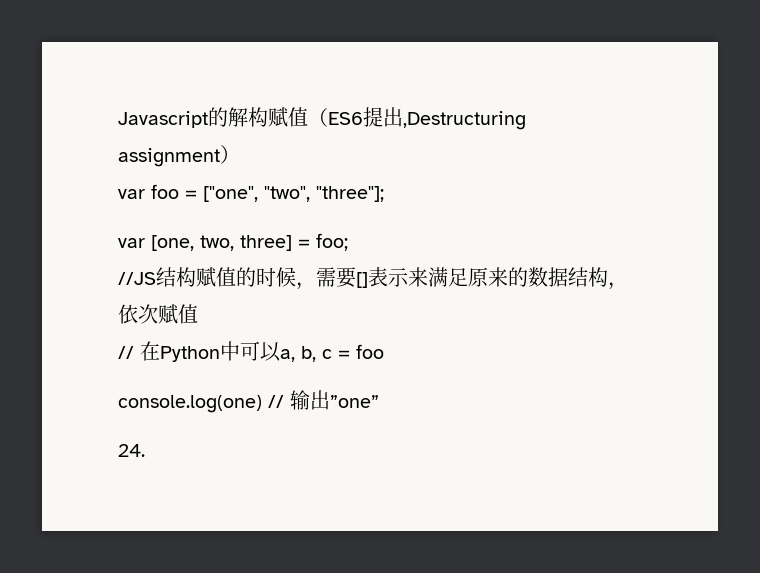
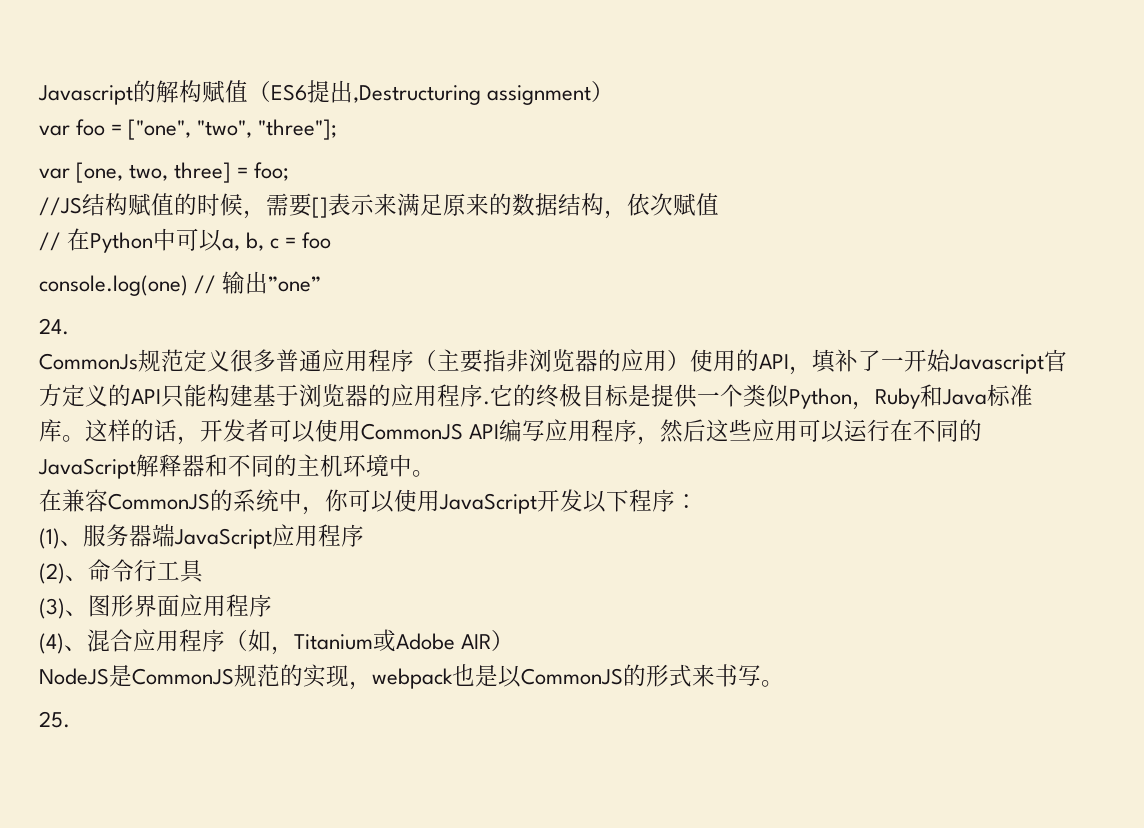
+ CommonJs规范定义很多普通应用程序（主要指非浏览器的应用）使用的API，填补了一开始Javascript官方定义的API只能构建基于浏览器的应用程序.它的终极目标是提供一个类似Python，Ruby和Java标准库。这样的话，开发者可以使用CommonJS API编写应用程序，然后这些应用可以运行在不同的JavaScript解释器和不同的主机环境中。
+ 在兼容CommonJS的系统中，你可以使用JavaScript开发以下程序：
+ (1)、服务器端JavaScript应用程序
+ (2)、命令行工具
+ (3)、图形界面应用程序
+ (4)、混合应用程序（如，Titanium或Adobe AIR）
+ NodeJS是CommonJS规范的实现，webpack也是以CommonJS的形式来书写。
+ 25.

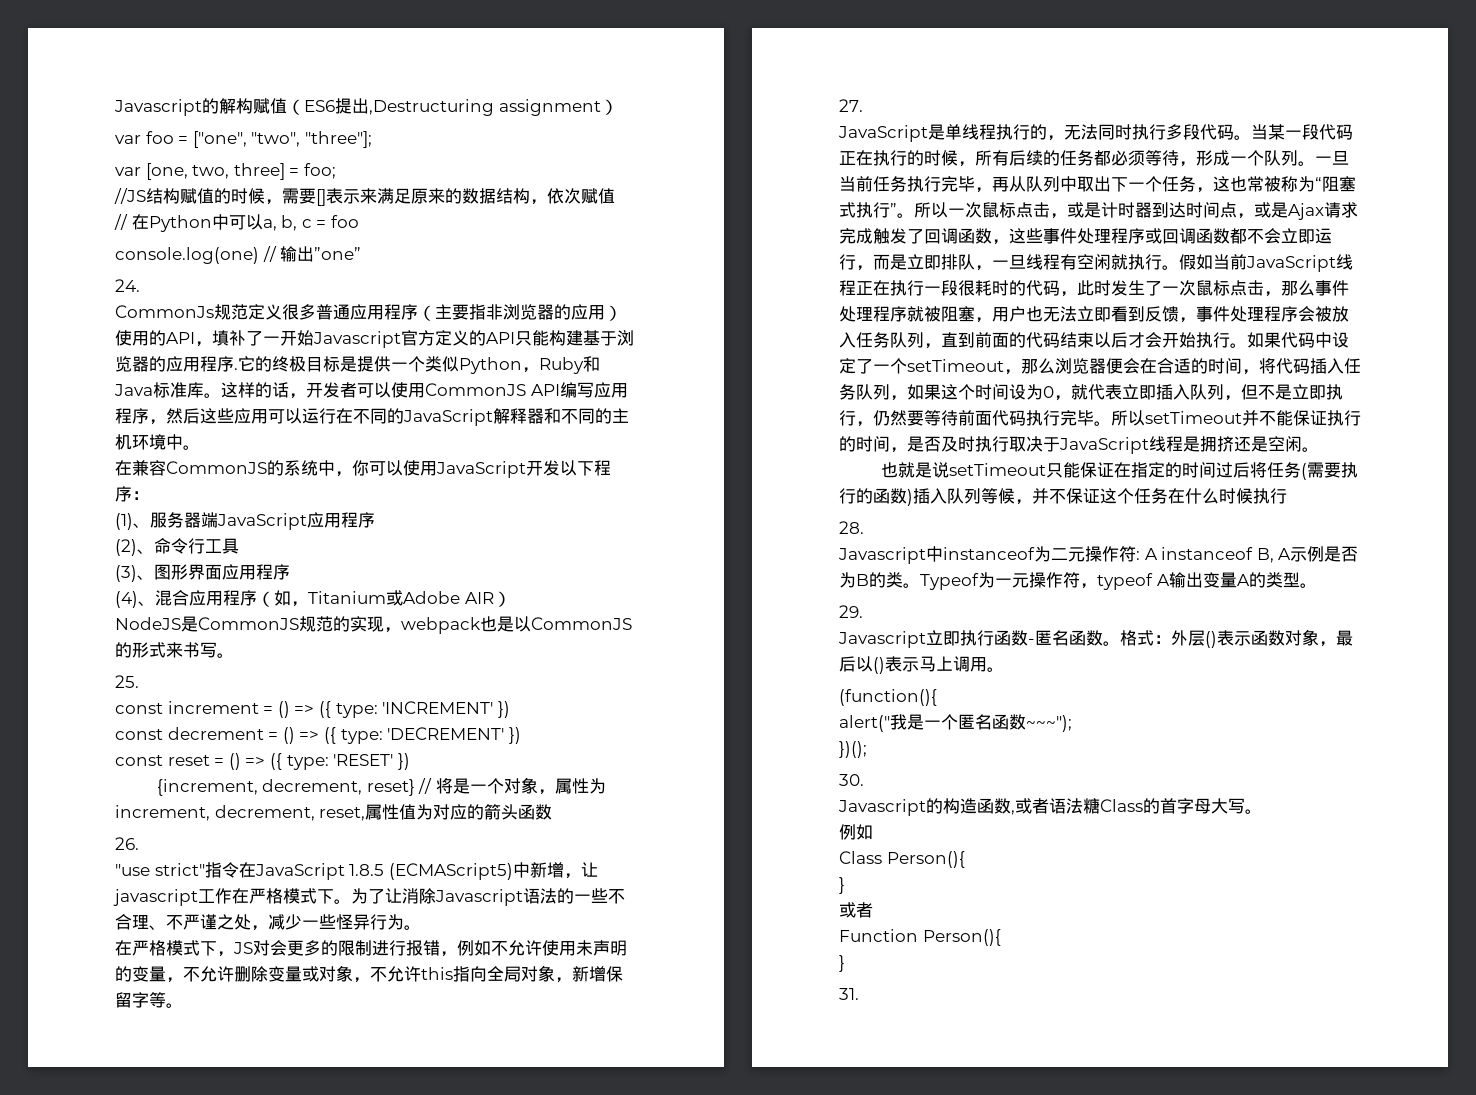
+ const increment = () => ({ type: 'INCREMENT' })
+ const decrement = () => ({ type: 'DECREMENT' })
+ const reset = () => ({ type: 'RESET' })
+ {increment, decrement, reset} // 将是一个对象，属性为increment, decrement, reset,属性值为对应的箭头函数
+ 26.
+ "use strict"指令在JavaScript 1.8.5 (ECMAScript5)中新增，让javascript工作在严格模式下。为了让消除Javascript语法的一些不合理、不严谨之处，减少一些怪异行为。
+ 在严格模式下，JS对会更多的限制进行报错，例如不允许使用未声明的变量，不允许删除变量或对象，不允许this指向全局对象，新增保留字等。
+ 27.
+ JavaScript是单线程执行的，无法同时执行多段代码。当某一段代码正在执行的时候，所有后续的任务都必须等待，形成一个队列。一旦当前任务执行完毕，再从队列中取出下一个任务，这也常被称为“阻塞式执行”。所以一次鼠标点击，或是计时器到达时间点，或是Ajax请求完成触发了回调函数，这些事件处理程序或回调函数都不会立即运行，而是立即排队，一旦线程有空闲就执行。假如当前JavaScript线程正在执行一段很耗时的代码，此时发生了一次鼠标点击，那么事件处理程序就被阻塞，用户也无法立即看到反馈，事件处理程序会被放入任务队列，直到前面的代码结束以后才会开始执行。如果代码中设定了一个setTimeout，那么浏览器便会在合适的时间，将代码插入任务队列，如果这个时间设为0，就代表立即插入队列，但不是立即执行，仍然要等待前面代码执行完毕。所以setTimeout并不能保证执行的时间，是否及时执行取决于JavaScript线程是拥挤还是空闲。
+ 也就是说setTimeout只能保证在指定的时间过后将任务(需要执行的函数)插入队列等候，并不保证这个任务在什么时候执行
+ 28.
+ Javascript中instanceof为二元操作符: A instanceof B, A示例是否为B的类。Typeof为一元操作符，typeof A输出变量A的类型。
+ 29.
+ Javascript立即执行函数-匿名函数。格式：外层()表示函数对象，最后以()表示马上调用。
+ (function(){
+ alert("我是一个匿名函数~~~");
+ })();
+ 30.
+ Javascript的构造函数,或者语法糖Class的首字母大写。
+ 例如
+ Class Person(){
+ }
+ 或者
+ Function Person(){
+ }
+ 31.

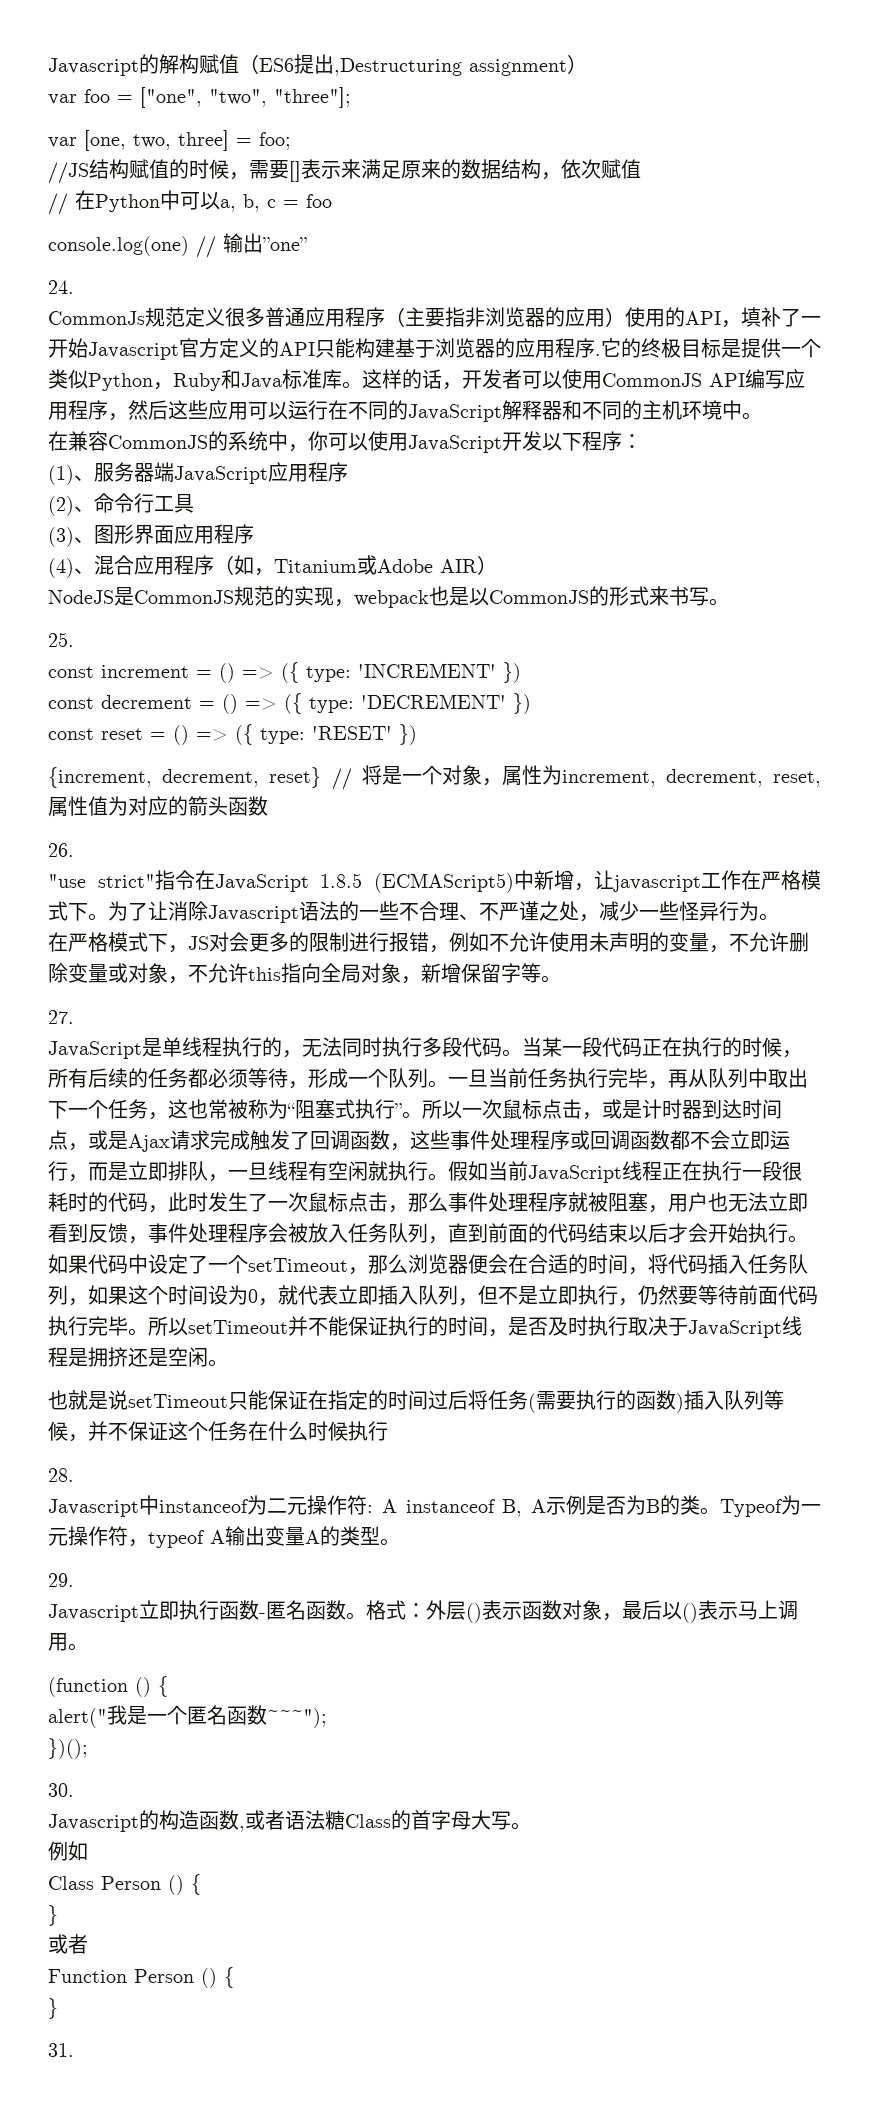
- (function(){
+ (function () {
- Class Person(){
+ Class Person () {
- Function Person(){
+ Function Person () {

